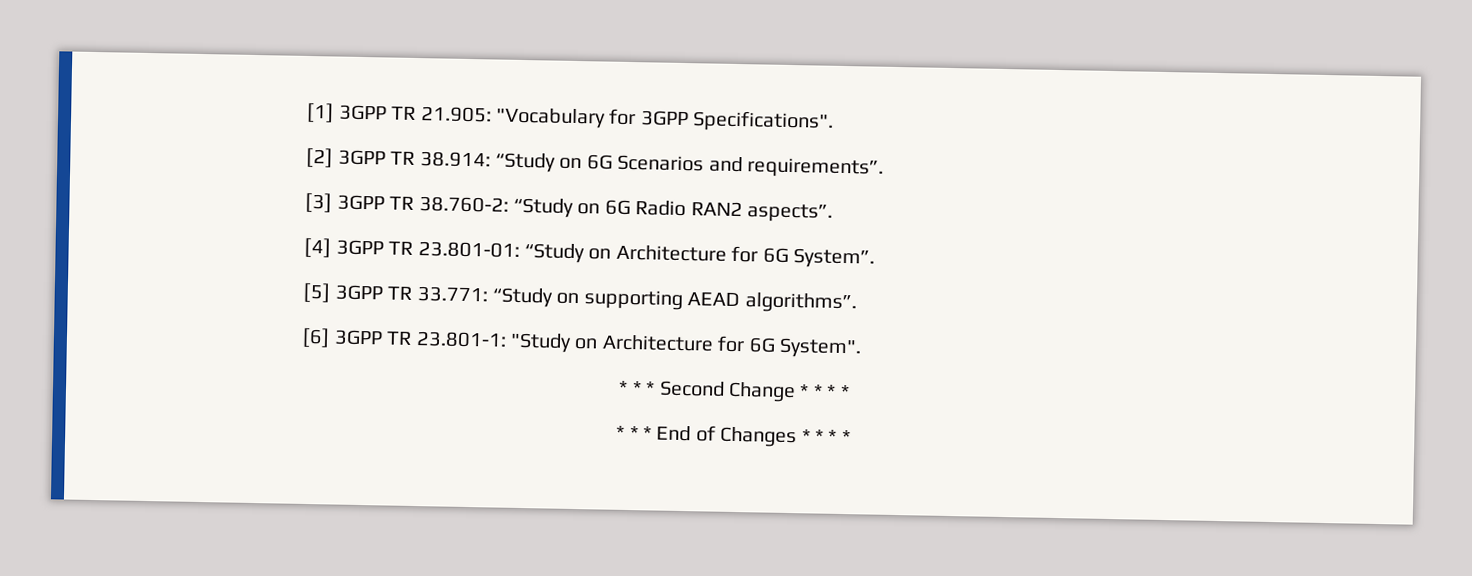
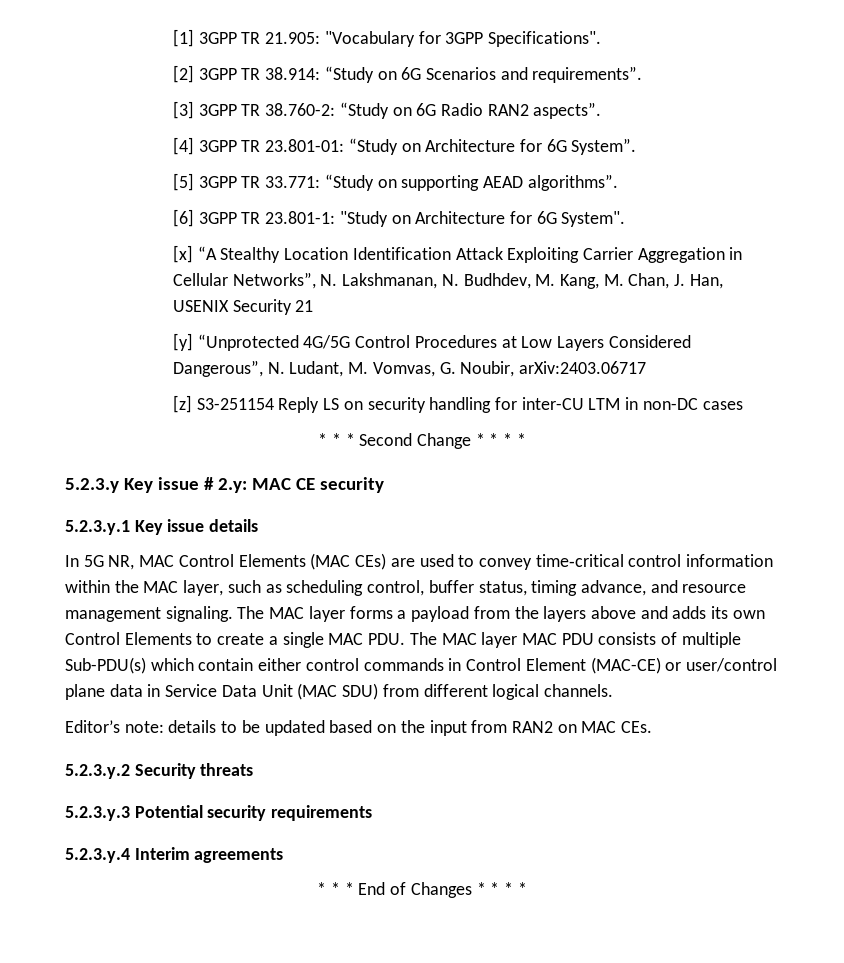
+ [x] “A Stealthy Location Identification Attack Exploiting Carrier Aggregation in Cellular Networks”, N. Lakshmanan, N. Budhdev, M. Kang, M. Chan, J. Han, USENIX Security 21
+ [y] “Unprotected 4G/5G Control Procedures at Low Layers Considered Dangerous”, N. Ludant, M. Vomvas, G. Noubir, arXiv:2403.06717
+ [z] S3-251154 Reply LS on security handling for inter-CU LTM in non-DC cases
+ 5.2.3.y Key issue # 2.y: MAC CE security
+ 5.2.3.y.1 Key issue details
+ In 5G NR, MAC Control Elements (MAC CEs) are used to convey time‑critical control information within the MAC layer, such as scheduling control, buffer status, timing advance, and resource management signaling. The MAC layer forms a payload from the layers above and adds its own Control Elements to create a single MAC PDU. The MAC layer MAC PDU consists of multiple Sub-PDU(s) which contain either control commands in Control Element (MAC-CE) or user/control plane data in Service Data Unit (MAC SDU) from different logical channels.
+ Editor’s note: details to be updated based on the input from RAN2 on MAC CEs.
+ 5.2.3.y.2 Security threats
+ 5.2.3.y.3 Potential security requirements
+ 5.2.3.y.4 Interim agreements

